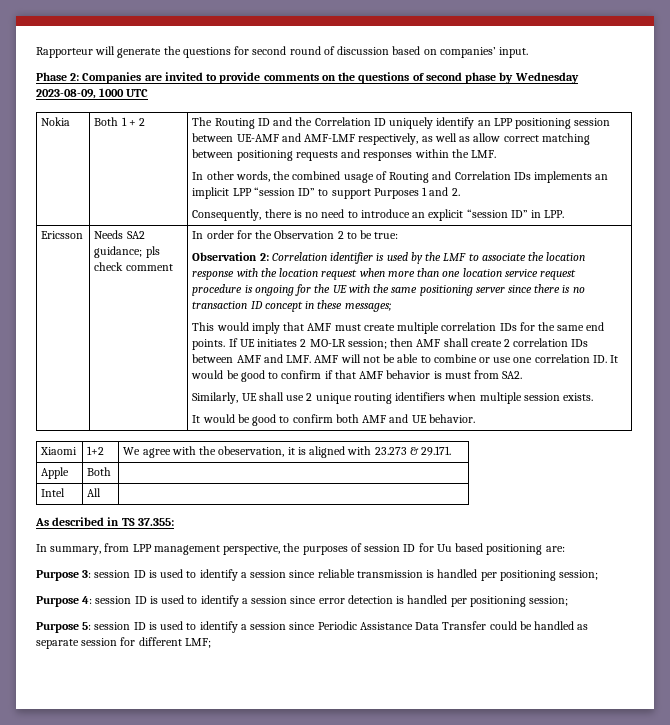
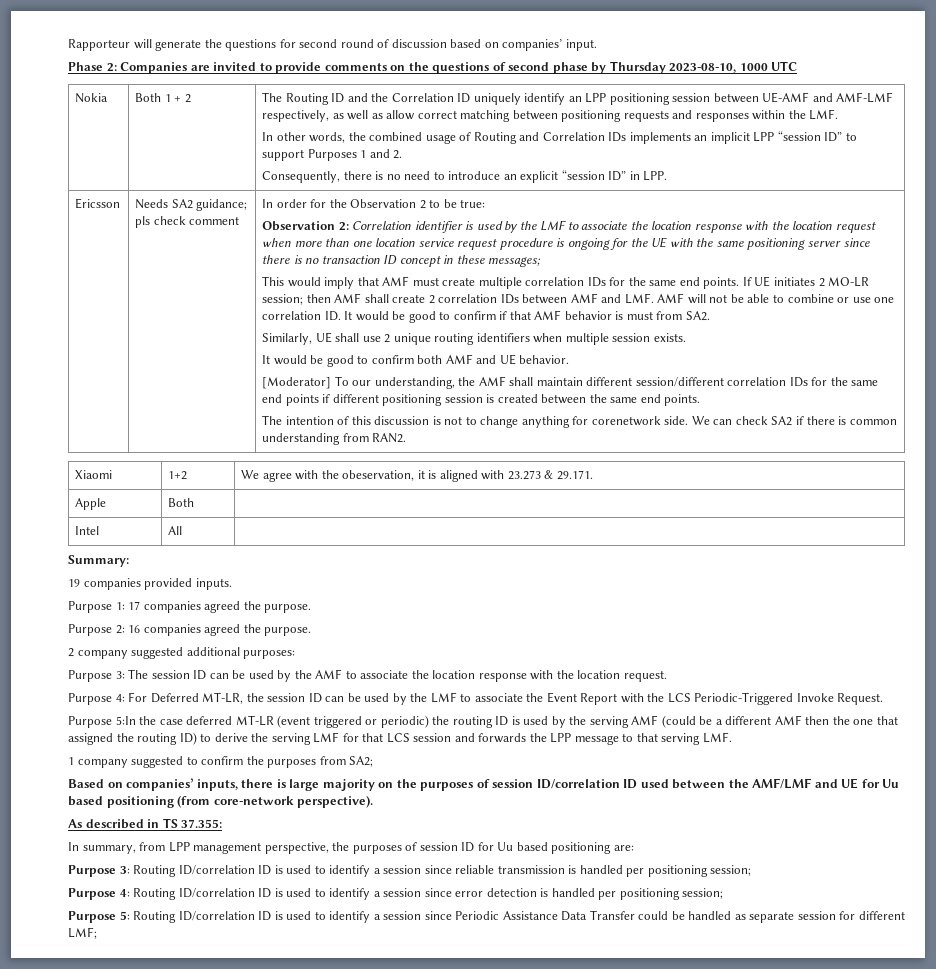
- Phase 2: Companies are invited to provide comments on the questions of second phase by Wednesday 2023-08-09, 1000 UTC
+ Phase 2: Companies are invited to provide comments on the questions of second phase by Thursday 2023-08-10, 1000 UTC
+ [Moderator] To our understanding, the AMF shall maintain different session/different correlation IDs for the same end points if different positioning session is created between the same end points.
+ The intention of this discussion is not to change anything for corenetwork side. We can check SA2 if there is common understanding from RAN2.
+ Summary:
+ 19 companies provided inputs.
+ Purpose 1: 17 companies agreed the purpose.
+ Purpose 2: 16 companies agreed the purpose.
+ 2 company suggested additional purposes:
+ Purpose 3: The session ID can be used by the AMF to associate the location response with the location request.
+ Purpose 4: For Deferred MT-LR, the session ID can be used by the LMF to associate the Event Report with the LCS Periodic-Triggered Invoke Request.
+ Purpose 5:In the case deferred MT-LR (event triggered or periodic) the routing ID is used by the serving AMF (could be a different AMF then the one that assigned the routing ID) to derive the serving LMF for that LCS session and forwards the LPP message to that serving LMF.
+ 1 company suggested to confirm the purposes from SA2;
+ Based on companies’ inputs, there is large majority on the purposes of session ID/correlation ID used between the AMF/LMF and UE for Uu based positioning (from core-network perspective).
- Purpose 3: session ID is used to identify a session since reliable transmission is handled per positioning session;
+ Purpose 3: Routing ID/correlation ID is used to identify a session since reliable transmission is handled per positioning session;
- Purpose 4: session ID is used to identify a session since error detection is handled per positioning session;
+ Purpose 4: Routing ID/correlation ID is used to identify a session since error detection is handled per positioning session;
- Purpose 5: session ID is used to identify a session since Periodic Assistance Data Transfer could be handled as separate session for different LMF;
+ Purpose 5: Routing ID/correlation ID is used to identify a session since Periodic Assistance Data Transfer could be handled as separate session for different LMF;

